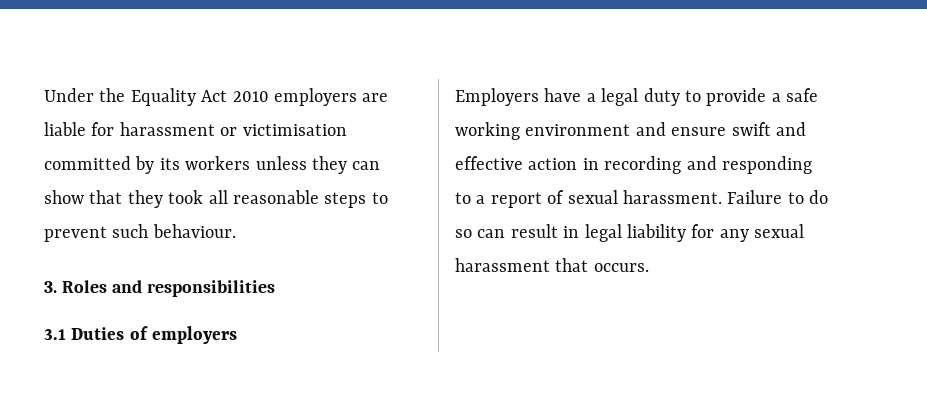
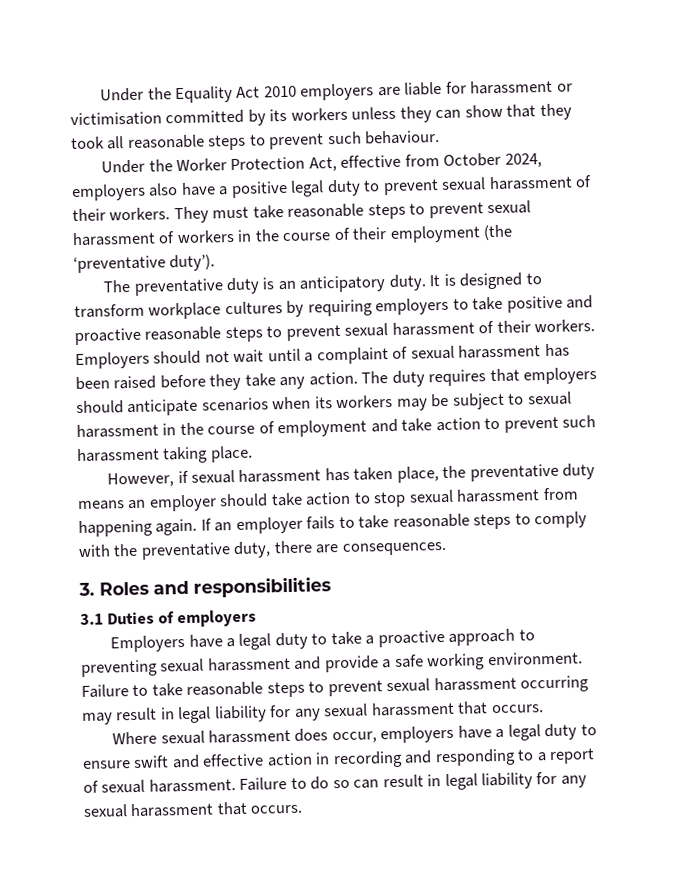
+ Under the Worker Protection Act, effective from October 2024, employers also have a positive legal duty to prevent sexual harassment of their workers. They must take reasonable steps to prevent sexual harassment of workers in the course of their employment (the ‘preventative duty’).
+ The preventative duty is an anticipatory duty. It is designed to transform workplace cultures by requiring employers to take positive and proactive reasonable steps to prevent sexual harassment of their workers. Employers should not wait until a complaint of sexual harassment has been raised before they take any action. The duty requires that employers should anticipate scenarios when its workers may be subject to sexual harassment in the course of employment and take action to prevent such harassment taking place.
+ However, if sexual harassment has taken place, the preventative duty means an employer should take action to stop sexual harassment from happening again. If an employer fails to take reasonable steps to comply with the preventative duty, there are consequences.
- Employers have a legal duty to provide a safe working environment and ensure swift and effective action in recording and responding to a report of sexual harassment.
+ Employers have a legal duty to take a proactive approach to preventing sexual harassment and provide a safe working environment. Failure to take reasonable steps to prevent sexual harassment occurring may result in legal liability for any sexual harassment that occurs.
+ Where sexual harassment does occur, employers have a legal duty to ensure swift and effective action in recording and responding to a report of sexual harassment.

